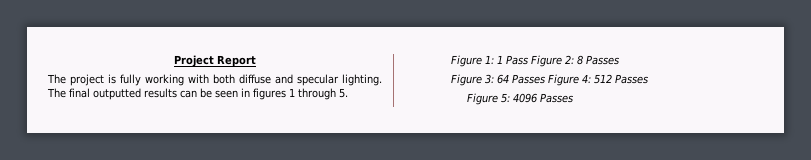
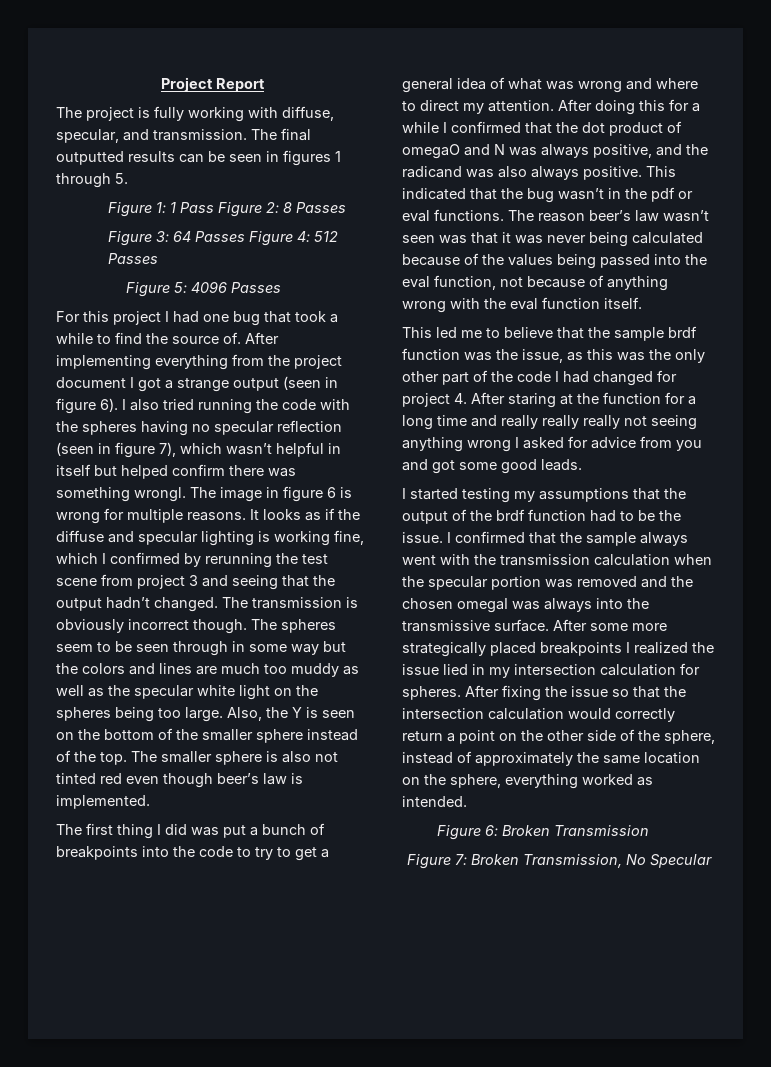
- The project is fully working with both diffuse and specular lighting.
+ The project is fully working with diffuse, specular, and transmission.
+ For this project I had one bug that took a while to find the source of. After implementing everything from the project document I got a strange output (seen in figure 6). I also tried running the code with the spheres having no specular reflection (seen in figure 7), which wasn’t helpful in itself but helped confirm there was something wrongl. The image in figure 6 is wrong for multiple reasons. It looks as if the diffuse and specular lighting is working fine, which I confirmed by rerunning the test scene from project 3 and seeing that the output hadn’t changed. The transmission is obviously incorrect though. The spheres seem to be seen through in some way but the colors and lines are much too muddy as well as the specular white light on the spheres being too large. Also, the Y is seen on the bottom of the smaller sphere instead of the top. The smaller sphere is also not tinted red even though beer’s law is implemented.
+ The first thing I did was put a bunch of breakpoints into the code to try to get a general idea of what was wrong and where to direct my attention. After doing this for a while I confirmed that the dot product of omegaO and N was always positive, and the radicand was also always positive. This indicated that the bug wasn’t in the pdf or eval functions. The reason beer’s law wasn’t seen was that it was never being calculated because of the values being passed into the eval function, not because of anything wrong with the eval function itself.
+ This led me to believe that the sample brdf function was the issue, as this was the only other part of the code I had changed for project 4. After staring at the function for a long time and really really really not seeing anything wrong I asked for advice from you and got some good leads.
+ I started testing my assumptions that the output of the brdf function had to be the issue. I confirmed that the sample always went with the transmission calculation when the specular portion was removed and the chosen omegaI was always into the transmissive surface. After some more strategically placed breakpoints I realized the issue lied in my intersection calculation for spheres. After fixing the issue so that the intersection calculation would correctly return a point on the other side of the sphere, instead of approximately the same location on the sphere, everything worked as intended.
+ Figure 6: Broken Transmission
+ Figure 7: Broken Transmission, No Specular

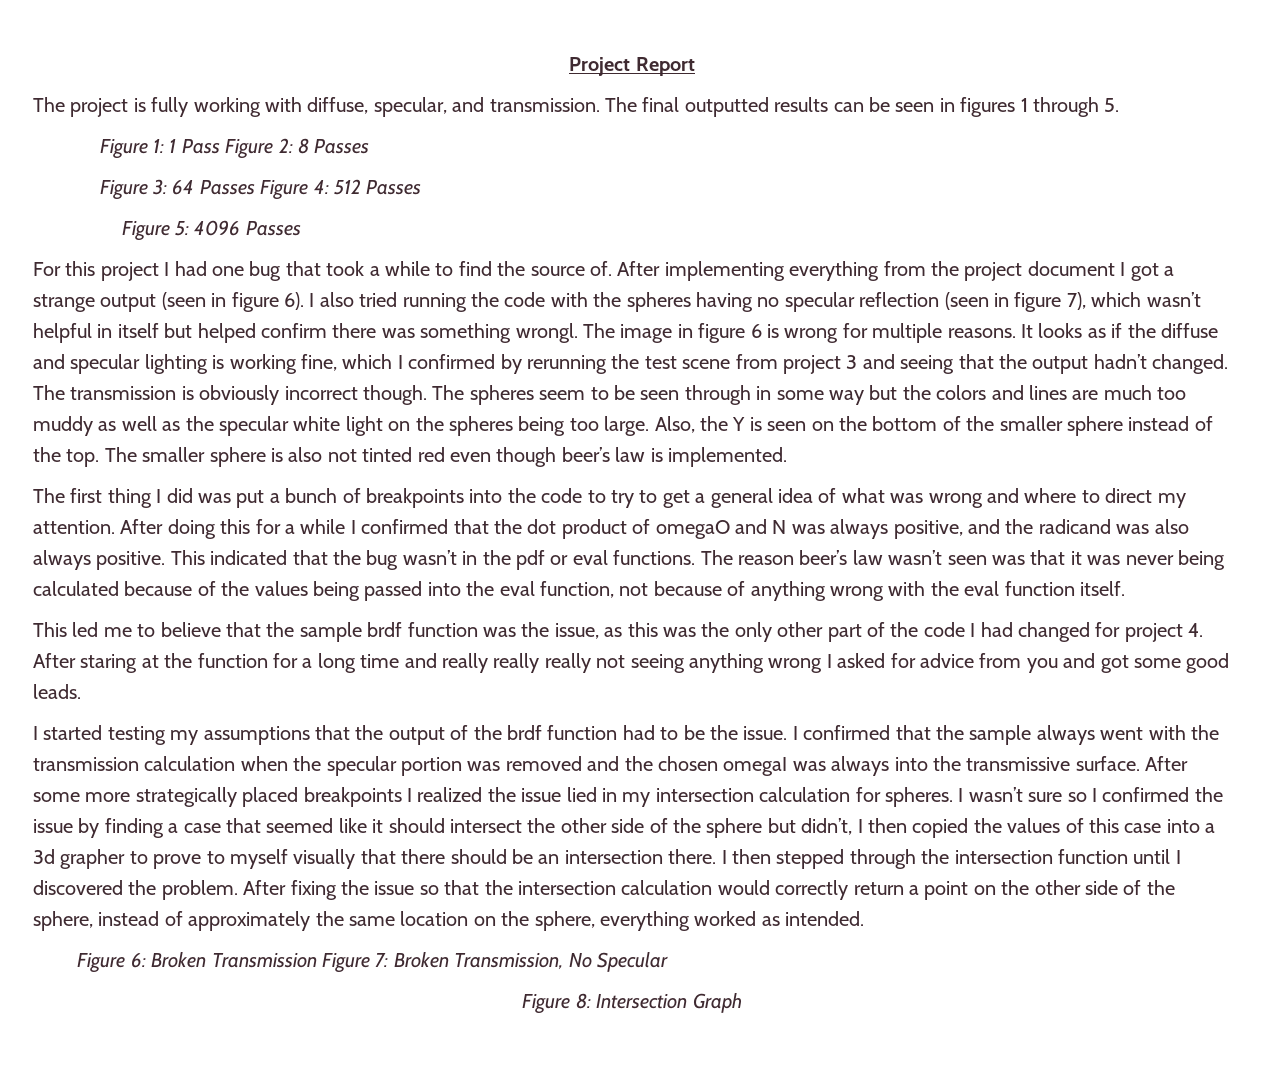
+ I wasn’t sure so I confirmed the issue by finding a case that seemed like it should intersect the other side of the sphere but didn’t, I then copied the values of this case into a 3d grapher to prove to myself visually that there should be an intersection there. I then stepped through the intersection function until I discovered the problem.
- Figure 6: Broken Transmission
- Figure 7: Broken Transmission, No Specular
+ Figure 6: Broken Transmission Figure 7: Broken Transmission, No Specular
+ Figure 8: Intersection Graph

